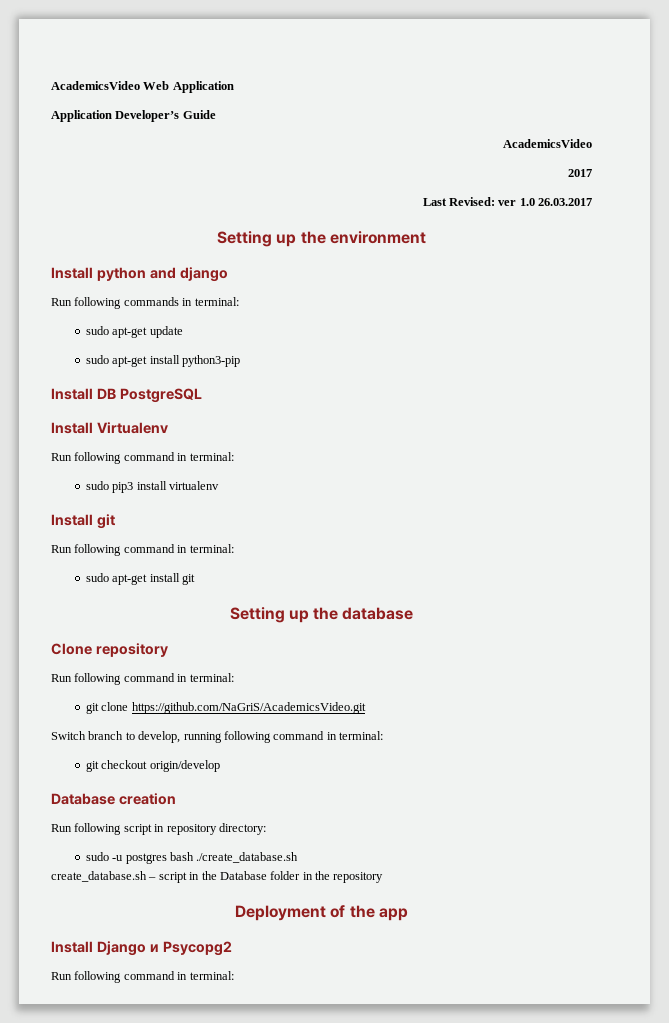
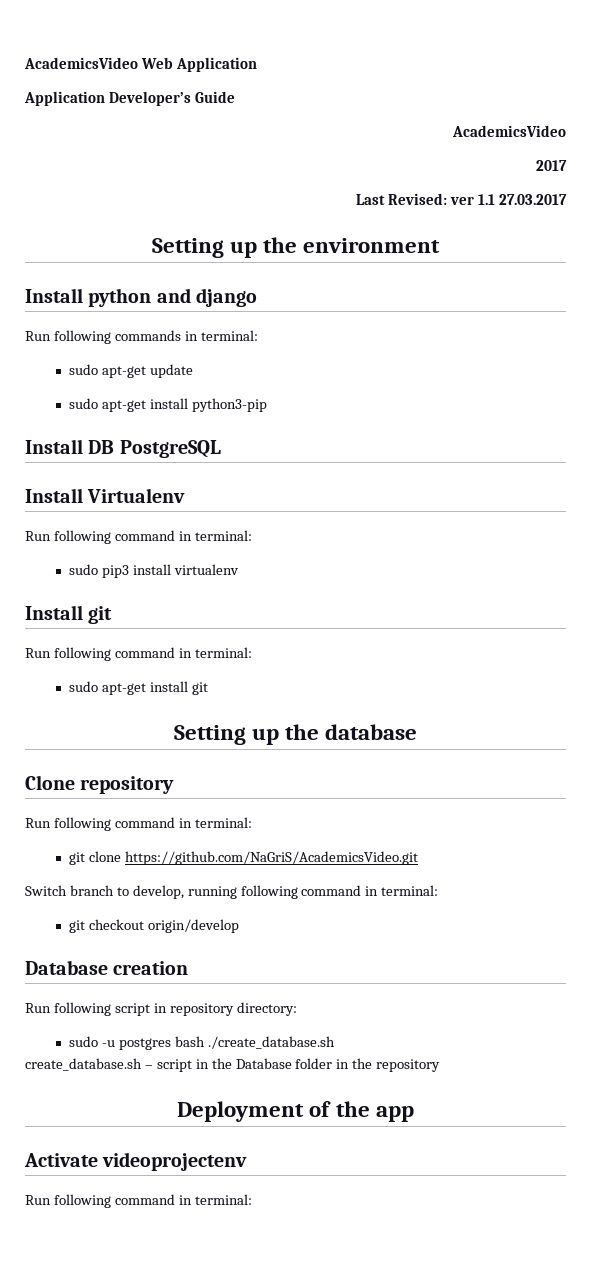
- Last Revised: ver 1.0 26.03.2017
+ Last Revised: ver 1.1 27.03.2017
- Install Django и Psycopg2
+ Activate videoprojectenv

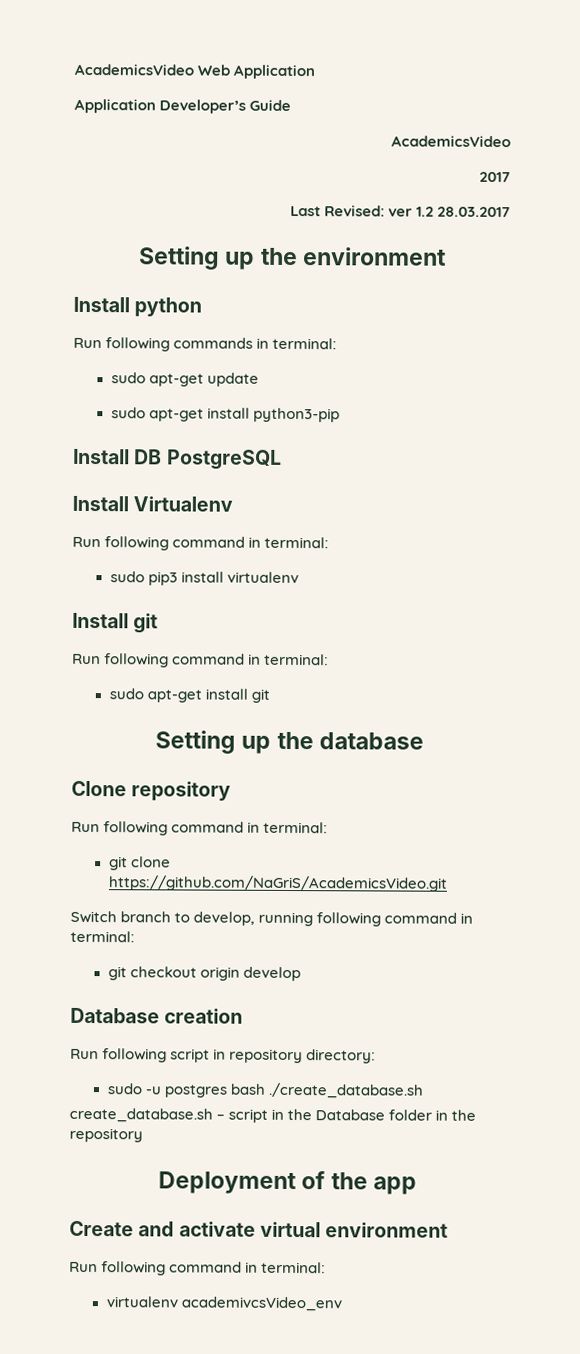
- Last Revised: ver 1.1 27.03.2017
+ Last Revised: ver 1.2 28.03.2017
- Install python and django
+ Install python
- git checkout origin/develop
+ git checkout origin develop
- Activate videoprojectenv
+ Create and activate virtual environment
  Run following command in terminal:
+ virtualenv academivcsVideo_env

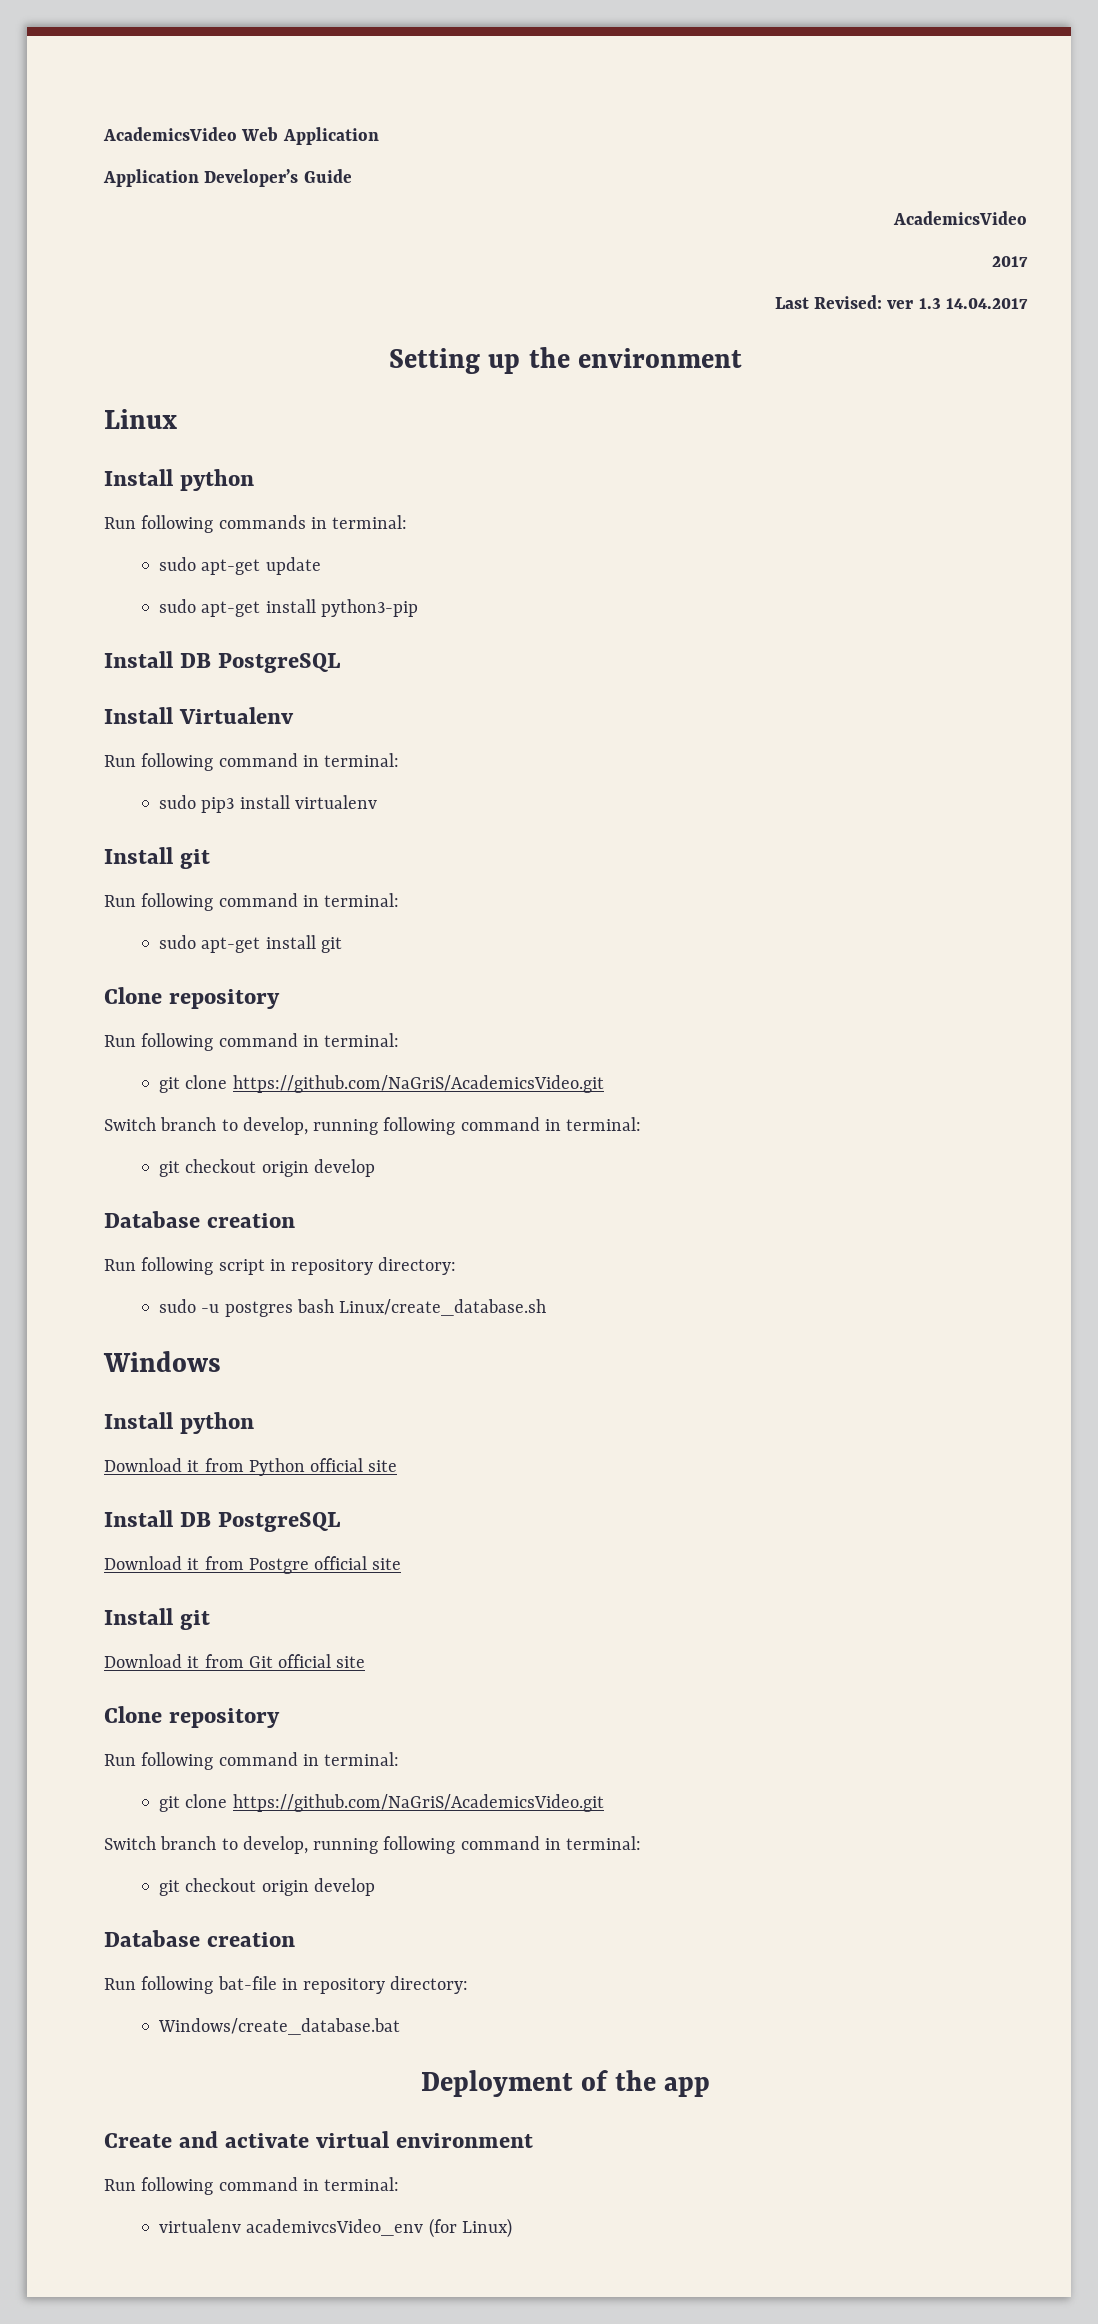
- Last Revised: ver 1.2 28.03.2017
+ Last Revised: ver 1.3 14.04.2017
+ Linux
- Setting up the database
- sudo -u postgres bash ./create_database.sh
- create_database.sh – script in the Database folder in the repository
+ sudo -u postgres bash Linux/create_database.sh
+ Windows
+ Install python
+ Download it from Python official site
+ Install DB PostgreSQL
+ Download it from Postgre official site
+ Install git
+ Download it from Git official site
+ Clone repository
+ Run following command in terminal:
+ git clone https://github.com/NaGriS/AcademicsVideo.git
+ Switch branch to develop, running following command in terminal:
+ git checkout origin develop
+ Database creation
+ Run following bat-file in repository directory:
+ Windows/create_database.bat
- virtualenv academivcsVideo_env
+ virtualenv academivcsVideo_env (for Linux)

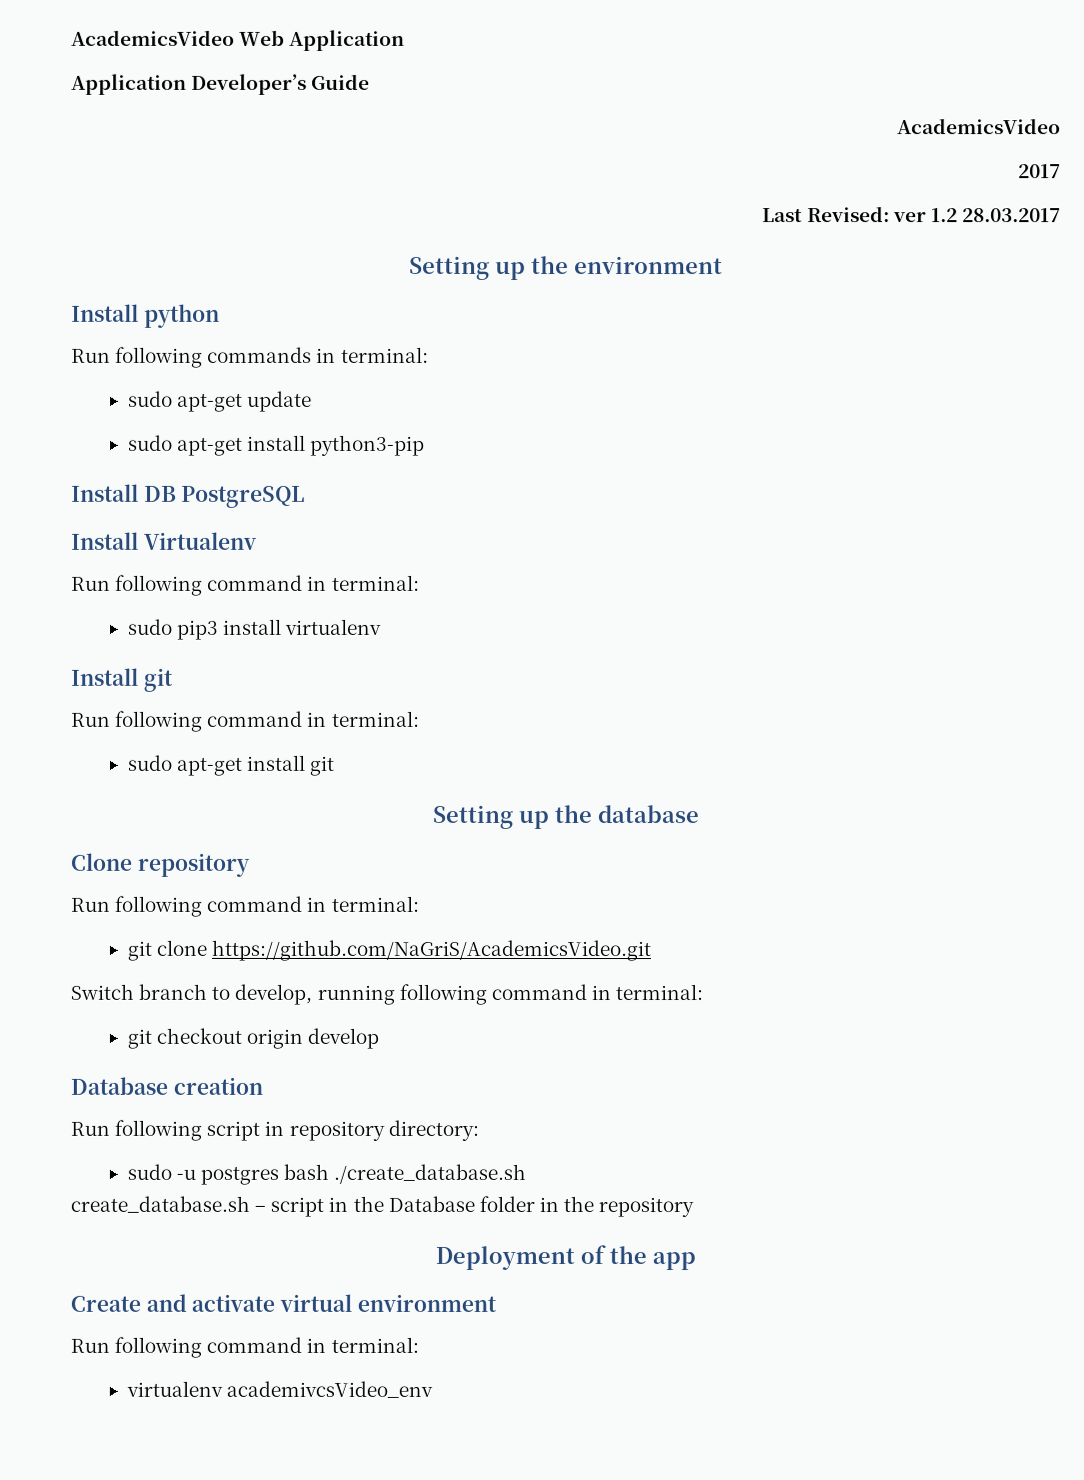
- Last Revised: ver 1.3 14.04.2017
+ Last Revised: ver 1.2 28.03.2017
- Linux
+ Setting up the database
- sudo -u postgres bash Linux/create_database.sh
- Windows
- Install python
- Download it from Python official site
- Install DB PostgreSQL
- Download it from Postgre official site
- Install git
- Download it from Git official site
- Clone repository
- Run following command in terminal:
- git clone https://github.com/NaGriS/AcademicsVideo.git
- Switch branch to develop, running following command in terminal:
- git checkout origin develop
- Database creation
- Run following bat-file in repository directory:
- Windows/create_database.bat
+ sudo -u postgres bash ./create_database.sh
+ create_database.sh – script in the Database folder in the repository
- virtualenv academivcsVideo_env (for Linux)
+ virtualenv academivcsVideo_env

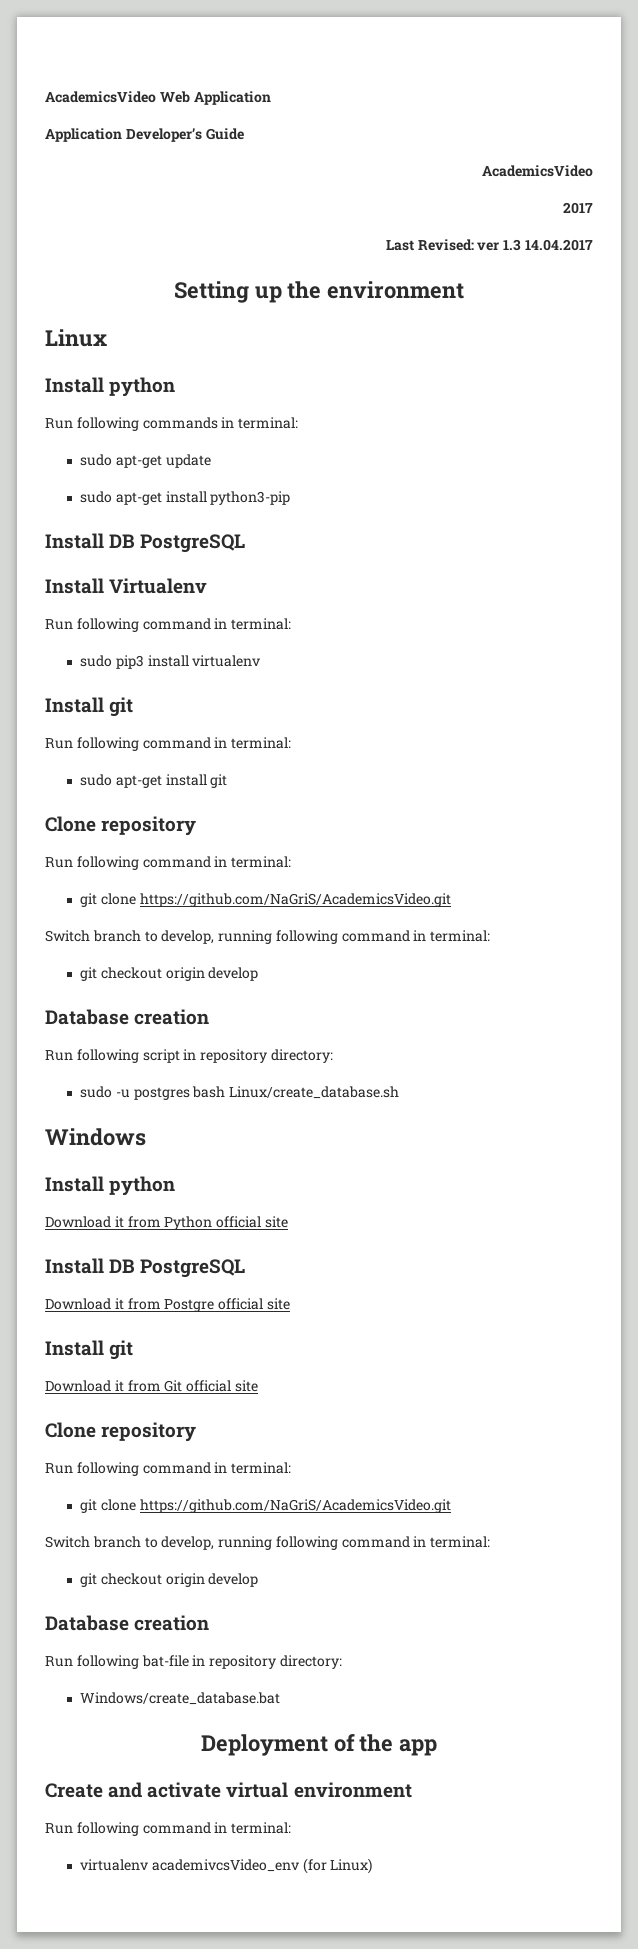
- Last Revised: ver 1.2 28.03.2017
+ Last Revised: ver 1.3 14.04.2017
+ Linux
- Setting up the database
- sudo -u postgres bash ./create_database.sh
- create_database.sh – script in the Database folder in the repository
+ sudo -u postgres bash Linux/create_database.sh
+ Windows
+ Install python
+ Download it from Python official site
+ Install DB PostgreSQL
+ Download it from Postgre official site
+ Install git
+ Download it from Git official site
+ Clone repository
+ Run following command in terminal:
+ git clone https://github.com/NaGriS/AcademicsVideo.git
+ Switch branch to develop, running following command in terminal:
+ git checkout origin develop
+ Database creation
+ Run following bat-file in repository directory:
+ Windows/create_database.bat
- virtualenv academivcsVideo_env
+ virtualenv academivcsVideo_env (for Linux)

